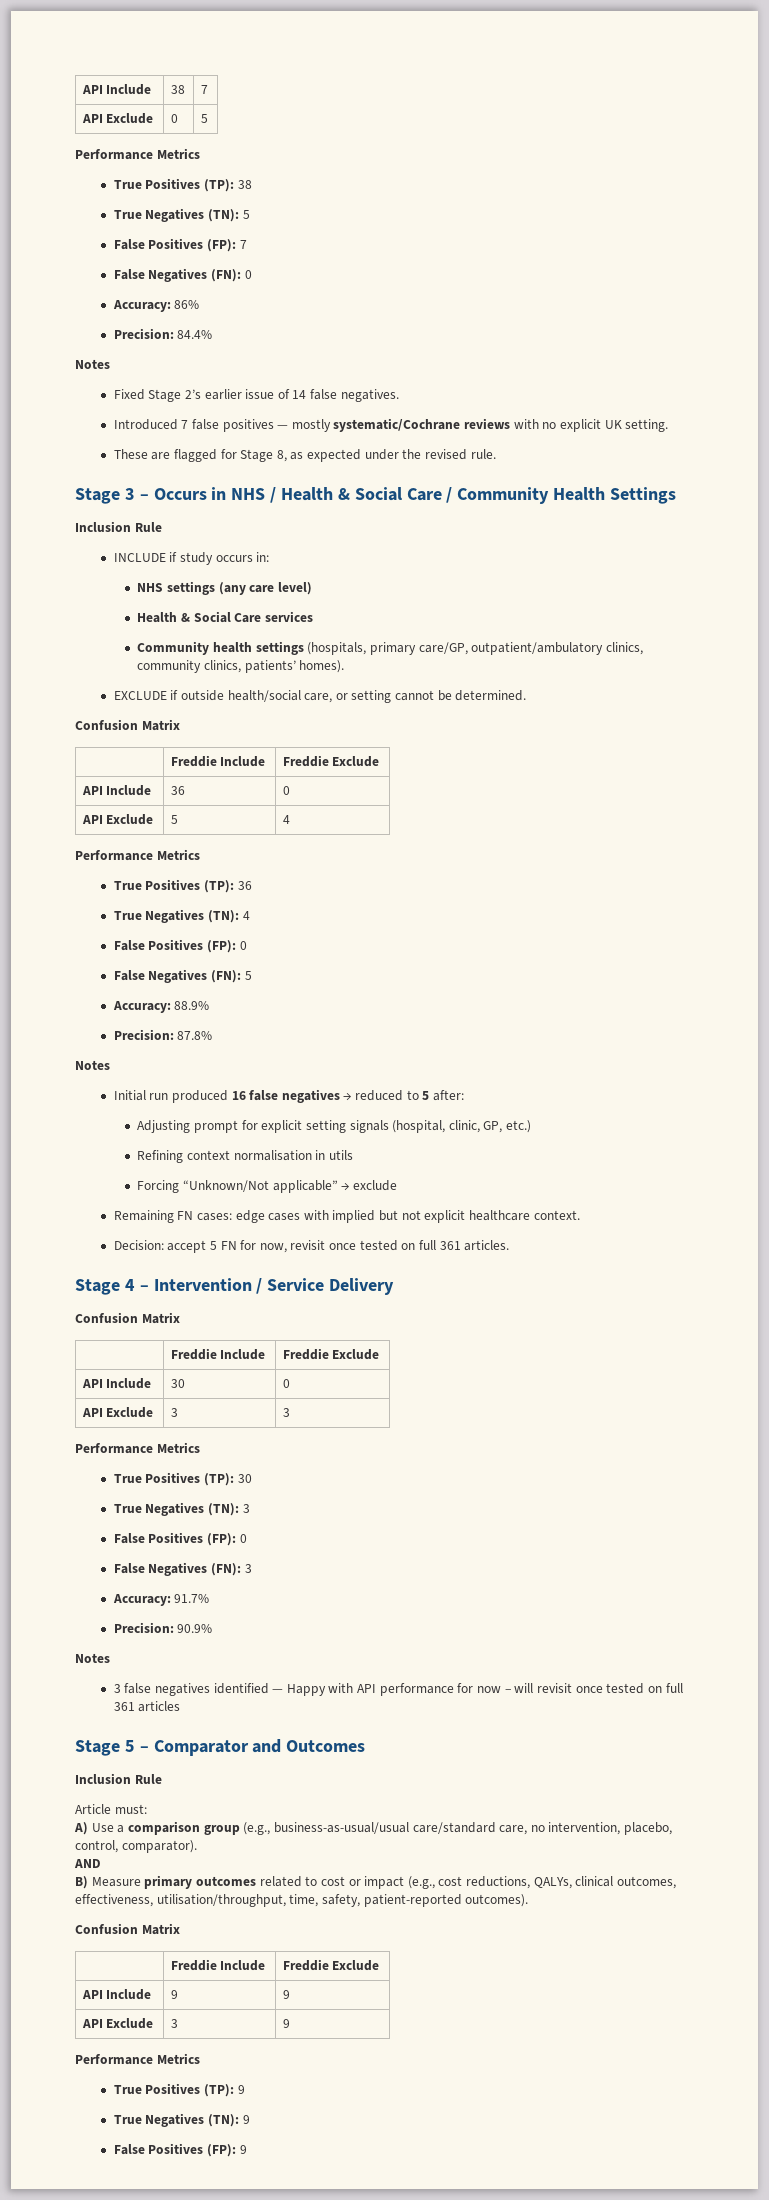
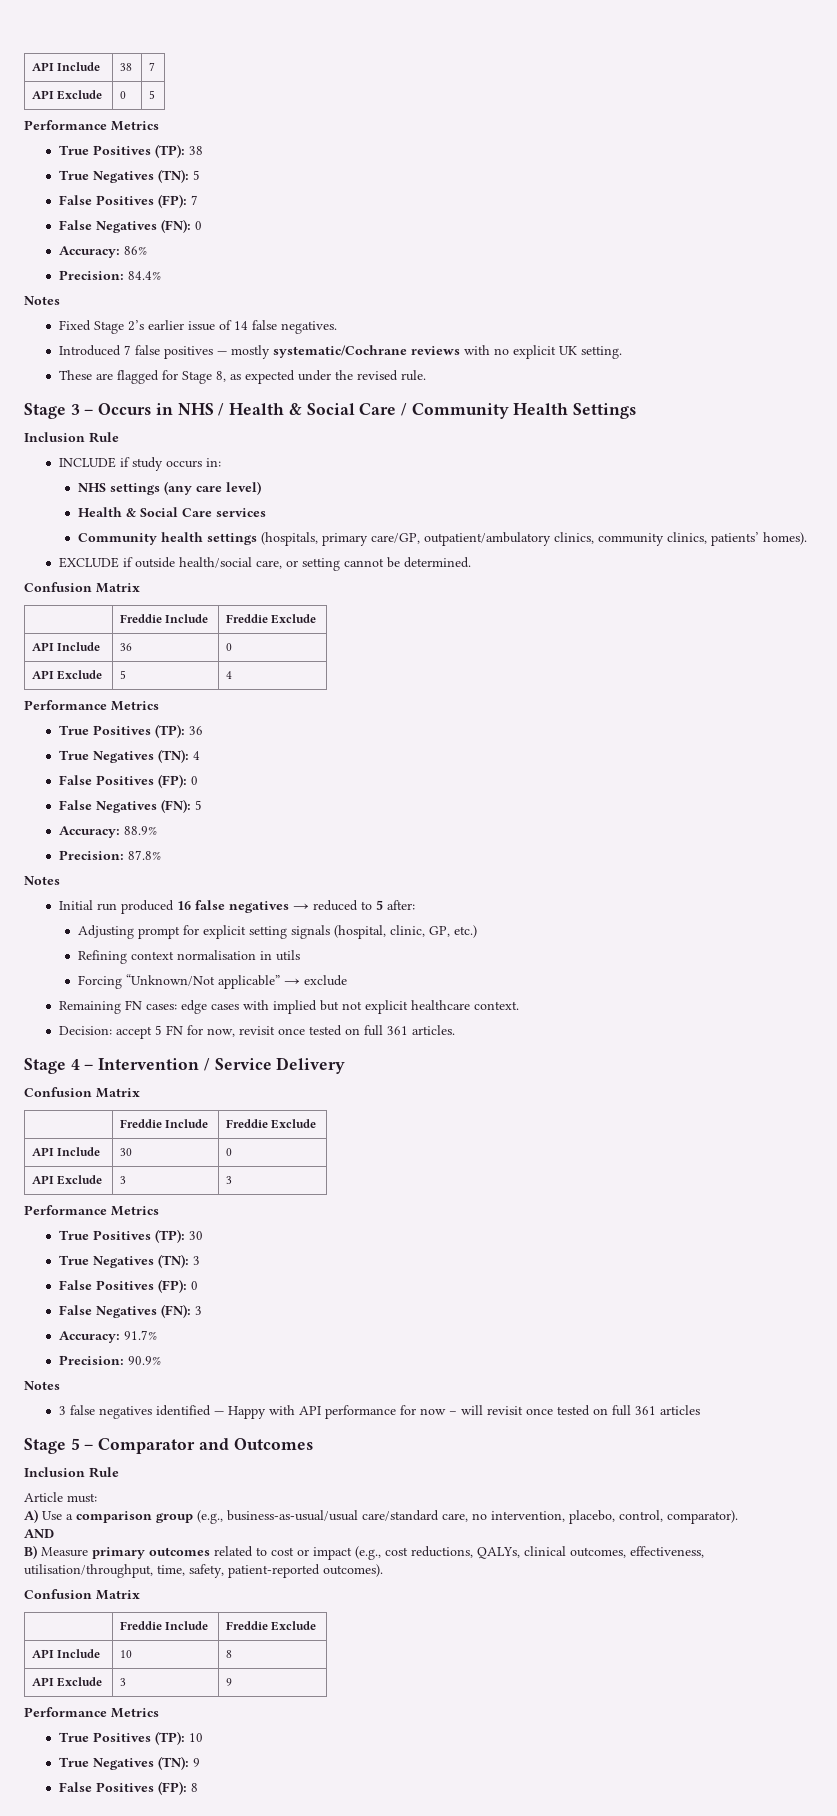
- API Include | 9 | 9
+ API Include | 10 | 8
- True Positives (TP): 9
+ True Positives (TP): 10
- False Positives (FP): 9
+ False Positives (FP): 8

